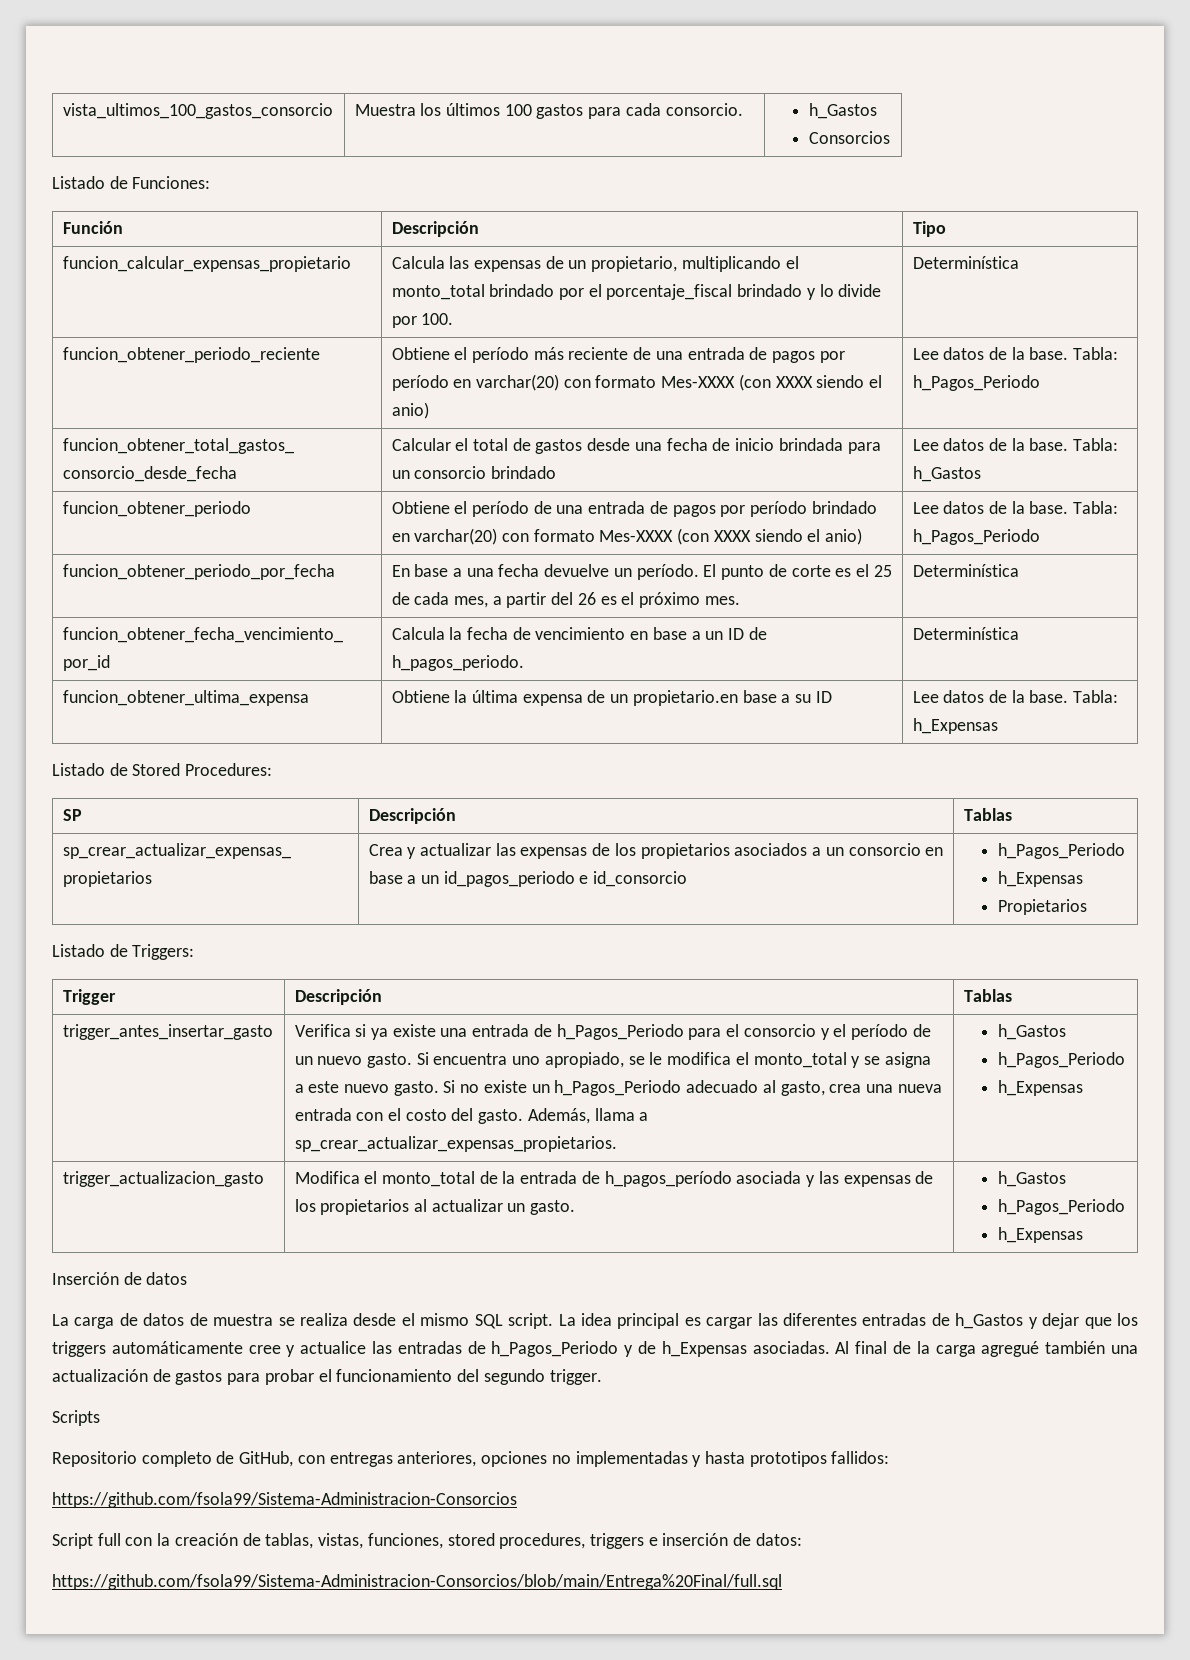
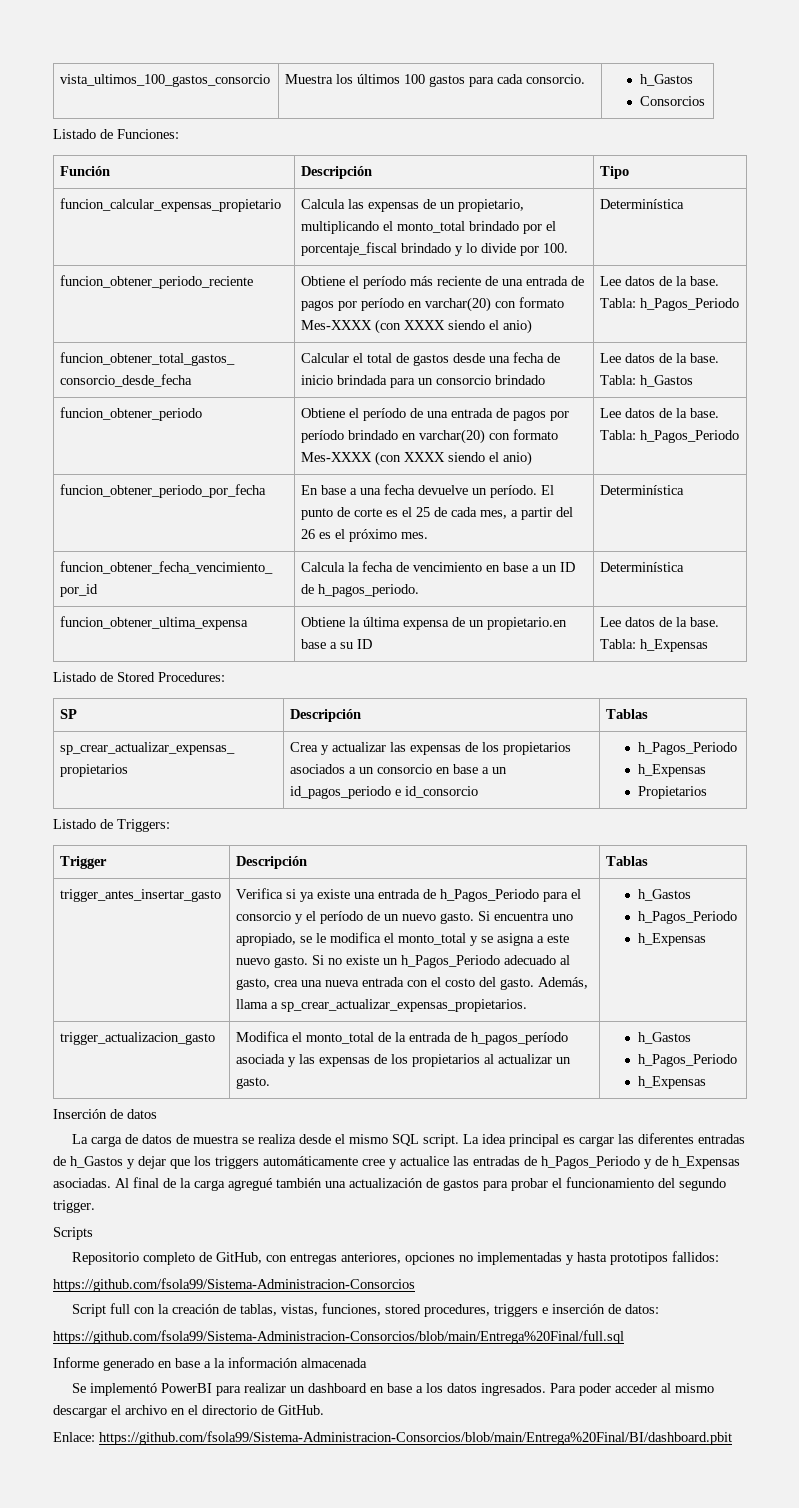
+ Informe generado en base a la información almacenada
+ Se implementó PowerBI para realizar un dashboard en base a los datos ingresados. Para poder acceder al mismo descargar el archivo en el directorio de GitHub.
+ Enlace: https://github.com/fsola99/Sistema-Administracion-Consorcios/blob/main/Entrega%20Final/BI/dashboard.pbit

